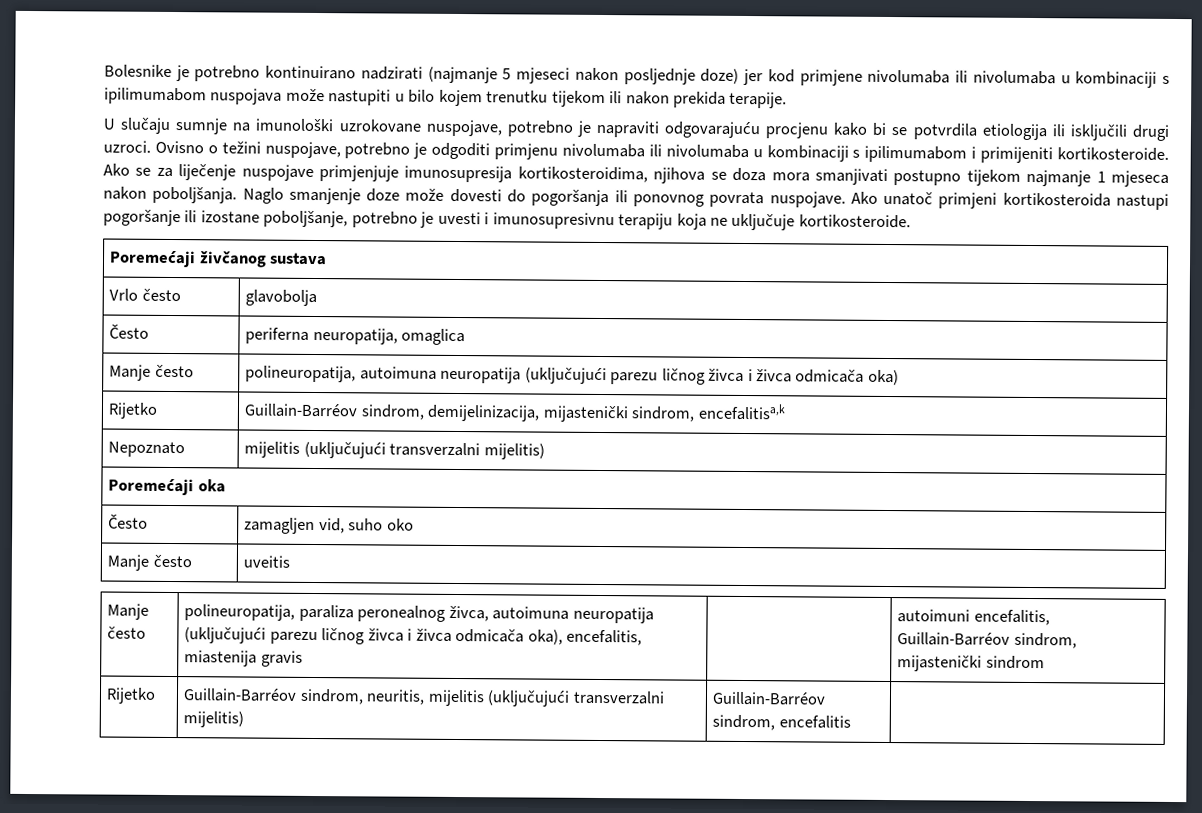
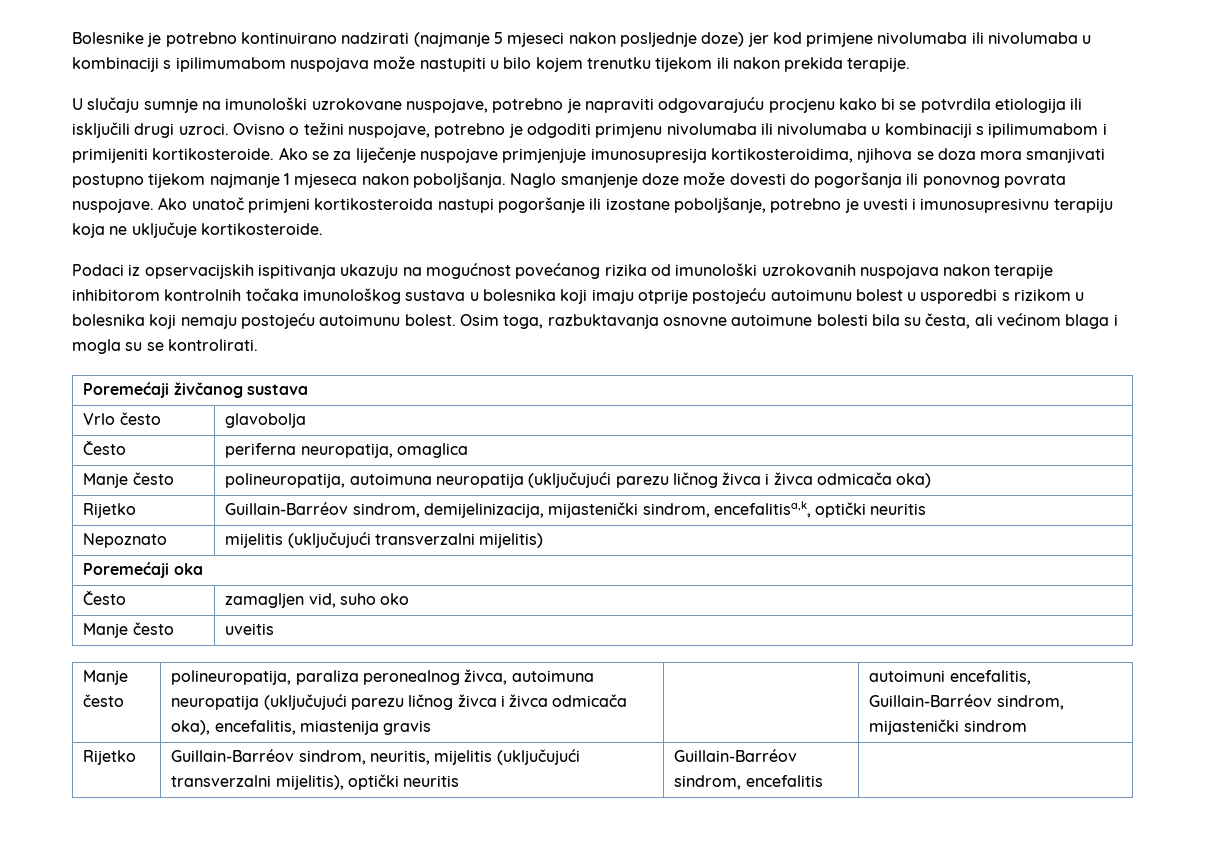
+ Podaci iz opservacijskih ispitivanja ukazuju na mogućnost povećanog rizika od imunološki uzrokovanih nuspojava nakon terapije inhibitorom kontrolnih točaka imunološkog sustava u bolesnika koji imaju otprije postojeću autoimunu bolest u usporedbi s rizikom u bolesnika koji nemaju postojeću autoimunu bolest. Osim toga, razbuktavanja osnovne autoimune bolesti bila su česta, ali većinom blaga i mogla su se kontrolirati.
- Rijetko | Guillain-Barréov sindrom, demijelinizacija, mijastenički sindrom, encefalitisa,k
+ Rijetko | Guillain-Barréov sindrom, demijelinizacija, mijastenički sindrom, encefalitisa,k, optički neuritis
- Rijetko | Guillain-Barréov sindrom, neuritis, mijelitis (uključujući transverzalni mijelitis) | Guillain-Barréov sindrom, encefalitis |
+ Rijetko | Guillain-Barréov sindrom, neuritis, mijelitis (uključujući transverzalni mijelitis), optički neuritis | Guillain-Barréov sindrom, encefalitis |

